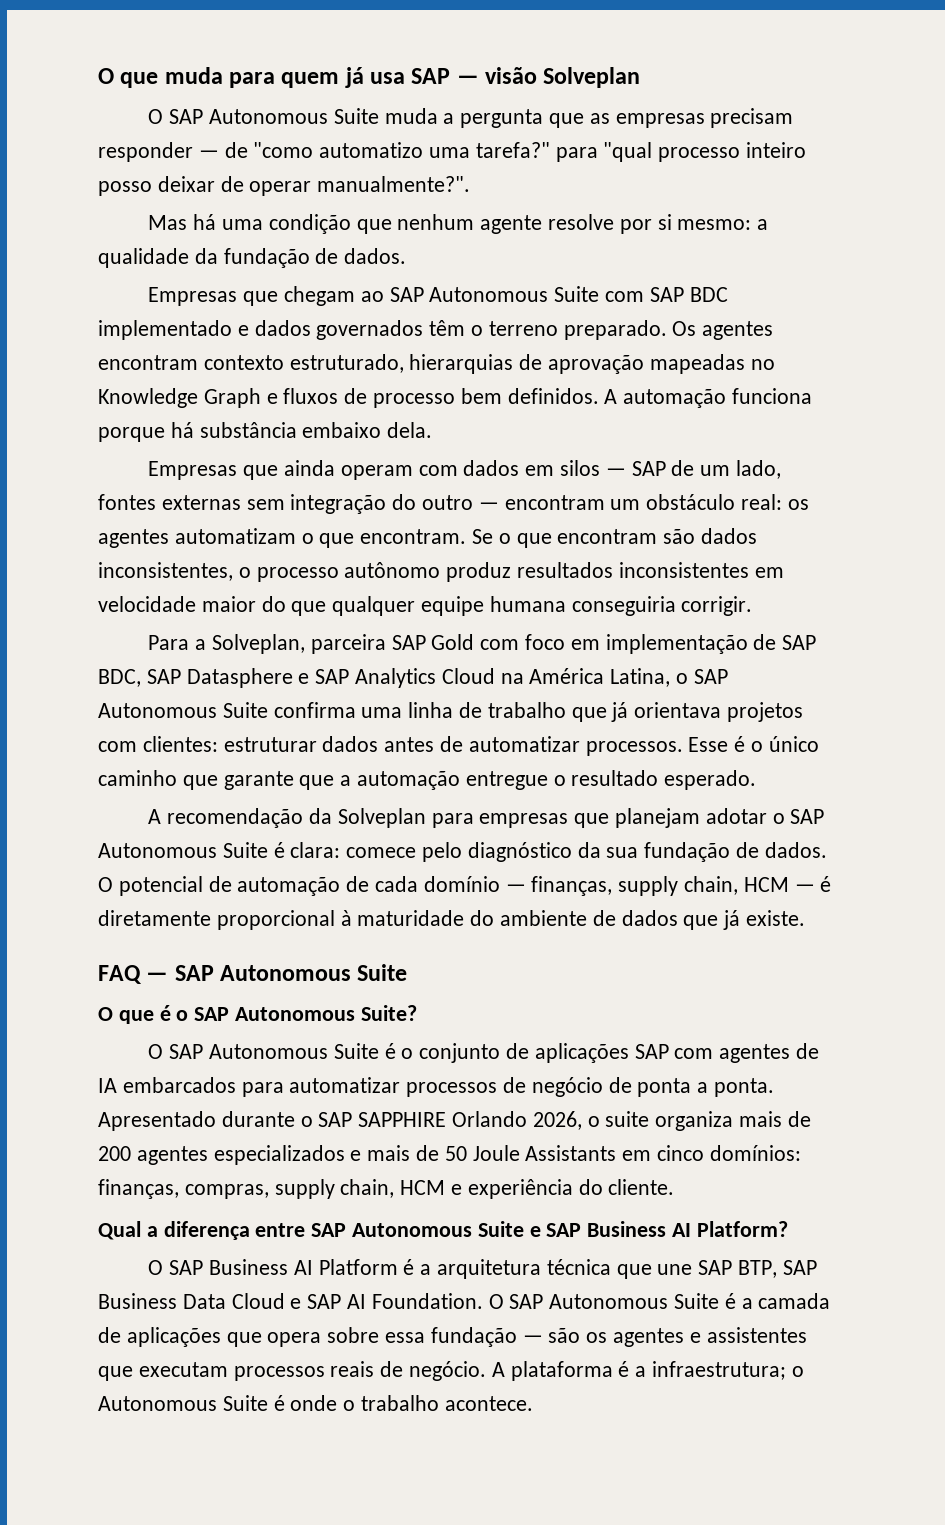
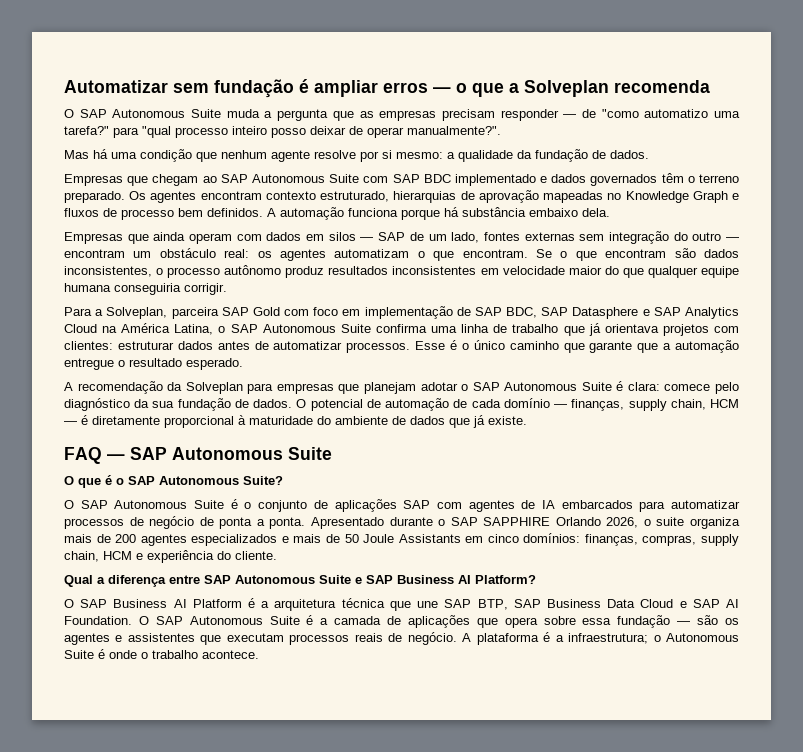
- O que muda para quem já usa SAP — visão Solveplan
+ Automatizar sem fundação é ampliar erros — o que a Solveplan recomenda

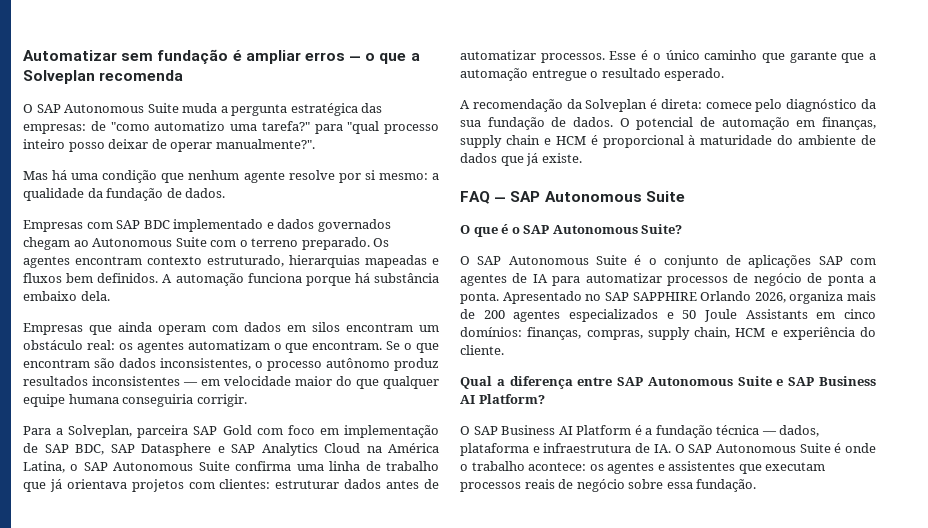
- O SAP Autonomous Suite muda a pergunta que as empresas precisam responder — de "como automatizo uma tarefa?" para "qual processo inteiro posso deixar de operar manualmente?".
+ O SAP Autonomous Suite muda a pergunta estratégica das empresas: de "como automatizo uma tarefa?" para "qual processo inteiro posso deixar de operar manualmente?".
- Empresas que chegam ao SAP Autonomous Suite com SAP BDC implementado e dados governados têm o terreno preparado.
+ Empresas com SAP BDC implementado e dados governados chegam ao Autonomous Suite com o terreno preparado.
- Os agentes encontram contexto estruturado, hierarquias de aprovação mapeadas no Knowledge Graph e fluxos de processo bem definidos.
+ Os agentes encontram contexto estruturado, hierarquias mapeadas e fluxos bem definidos.
- Empresas que ainda operam com dados em silos — SAP de um lado, fontes externas sem integração do outro — encontram um obstáculo real: os agentes automatizam o que encontram.
+ Empresas que ainda operam com dados em silos encontram um obstáculo real: os agentes automatizam o que encontram.
- Se o que encontram são dados inconsistentes, o processo autônomo produz resultados inconsistentes em velocidade maior do que qualquer equipe humana conseguiria corrigir.
+ Se o que encontram são dados inconsistentes, o processo autônomo produz resultados inconsistentes — em velocidade maior do que qualquer equipe humana conseguiria corrigir.
- A recomendação da Solveplan para empresas que planejam adotar o SAP Autonomous Suite é clara: comece pelo diagnóstico da sua fundação de dados.
+ A recomendação da Solveplan é direta: comece pelo diagnóstico da sua fundação de dados.
- O potencial de automação de cada domínio — finanças, supply chain, HCM — é diretamente proporcional à maturidade do ambiente de dados que já existe.
+ O potencial de automação em finanças, supply chain e HCM é proporcional à maturidade do ambiente de dados que já existe.
- O SAP Autonomous Suite é o conjunto de aplicações SAP com agentes de IA embarcados para automatizar processos de negócio de ponta a ponta.
+ O SAP Autonomous Suite é o conjunto de aplicações SAP com agentes de IA para automatizar processos de negócio de ponta a ponta.
- Apresentado durante o SAP SAPPHIRE Orlando 2026, o suite organiza mais de 200 agentes especializados e mais de 50 Joule Assistants em cinco domínios: finanças, compras, supply chain, HCM e experiência do cliente.
+ Apresentado no SAP SAPPHIRE Orlando 2026, organiza mais de 200 agentes especializados e 50 Joule Assistants em cinco domínios: finanças, compras, supply chain, HCM e experiência do cliente.
- O SAP Business AI Platform é a arquitetura técnica que une SAP BTP, SAP Business Data Cloud e SAP AI Foundation. O SAP Autonomous Suite é a camada de aplicações que opera sobre essa fundação — são os agentes e assistentes que executam processos reais de negócio. A plataforma é a infraestrutura; o Autonomous Suite é onde o trabalho acontece.
+ O SAP Business AI Platform é a fundação técnica — dados, plataforma e infraestrutura de IA. O SAP Autonomous Suite é onde o trabalho acontece: os agentes e assistentes que executam processos reais de negócio sobre essa fundação.

